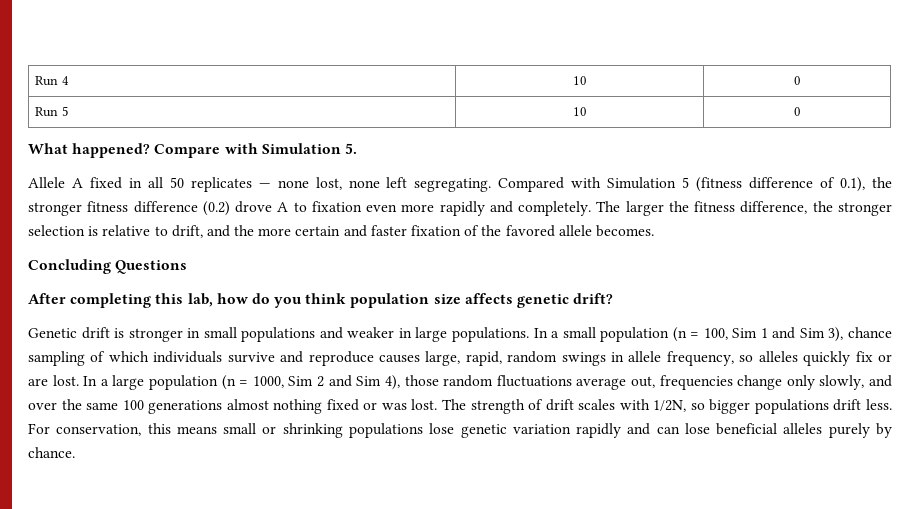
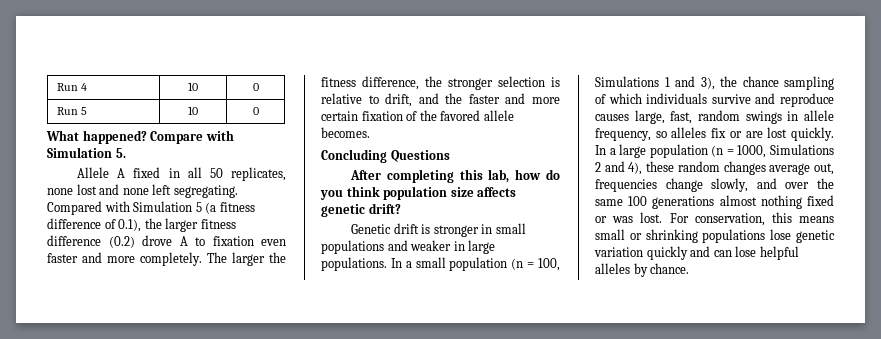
- Allele A fixed in all 50 replicates — none lost, none left segregating.
+ Allele A fixed in all 50 replicates, none lost and none left segregating.
- Compared with Simulation 5 (fitness difference of 0.1), the stronger fitness difference (0.2) drove A to fixation even more rapidly and completely.
+ Compared with Simulation 5 (a fitness difference of 0.1), the larger fitness difference (0.2) drove A to fixation even faster and more completely.
- The larger the fitness difference, the stronger selection is relative to drift, and the more certain and faster fixation of the favored allele becomes.
+ The larger the fitness difference, the stronger selection is relative to drift, and the faster and more certain fixation of the favored allele becomes.
- In a small population (n = 100, Sim 1 and Sim 3), chance sampling of which individuals survive and reproduce causes large, rapid, random swings in allele frequency, so alleles quickly fix or are lost.
+ In a small population (n = 100, Simulations 1 and 3), the chance sampling of which individuals survive and reproduce causes large, fast, random swings in allele frequency, so alleles fix or are lost quickly.
- In a large population (n = 1000, Sim 2 and Sim 4), those random fluctuations average out, frequencies change only slowly, and over the same 100 generations almost nothing fixed or was lost.
+ In a large population (n = 1000, Simulations 2 and 4), these random changes average out, frequencies change slowly, and over the same 100 generations almost nothing fixed or was lost.
- The strength of drift scales with 1/2N, so bigger populations drift less.
- For conservation, this means small or shrinking populations lose genetic variation rapidly and can lose beneficial alleles purely by chance.
+ For conservation, this means small or shrinking populations lose genetic variation quickly and can lose helpful alleles by chance.

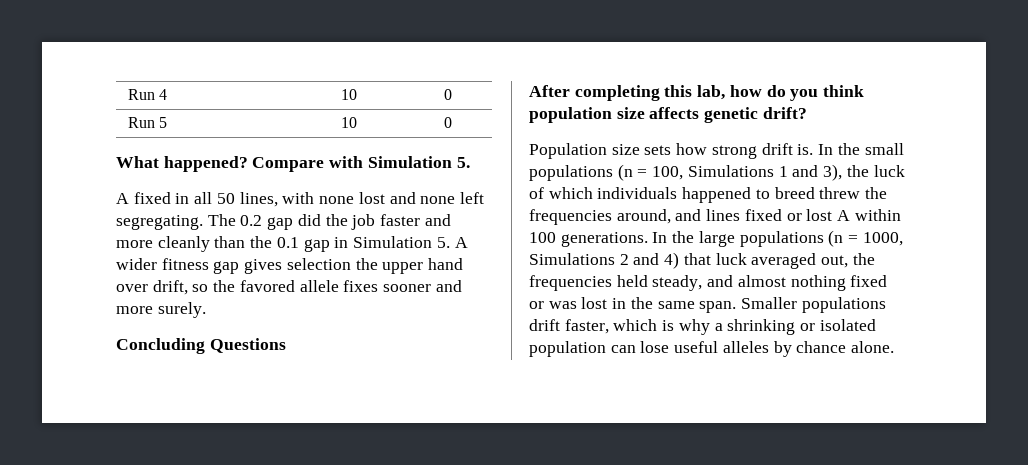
- Allele A fixed in all 50 replicates, none lost and none left segregating.
+ A fixed in all 50 lines, with none lost and none left segregating.
- Compared with Simulation 5 (a fitness difference of 0.1), the larger fitness difference (0.2) drove A to fixation even faster and more completely. The larger the fitness difference, the stronger selection is relative to drift, and the faster and more certain fixation of the favored allele becomes.
+ The 0.2 gap did the job faster and more cleanly than the 0.1 gap in Simulation 5. A wider fitness gap gives selection the upper hand over drift, so the favored allele fixes sooner and more surely.
- Genetic drift is stronger in small populations and weaker in large populations. In a small population (n = 100, Simulations 1 and 3), the chance sampling of which individuals survive and reproduce causes large, fast, random swings in allele frequency, so alleles fix or are lost quickly. In a large population (n = 1000, Simulations 2 and 4), these random changes average out, frequencies change slowly, and over the same 100 generations almost nothing fixed or was lost. For conservation, this means small or shrinking populations lose genetic variation quickly and can lose helpful alleles by chance.
+ Population size sets how strong drift is. In the small populations (n = 100, Simulations 1 and 3), the luck of which individuals happened to breed threw the frequencies around, and lines fixed or lost A within 100 generations. In the large populations (n = 1000, Simulations 2 and 4) that luck averaged out, the frequencies held steady, and almost nothing fixed or was lost in the same span. Smaller populations drift faster, which is why a shrinking or isolated population can lose useful alleles by chance alone.

